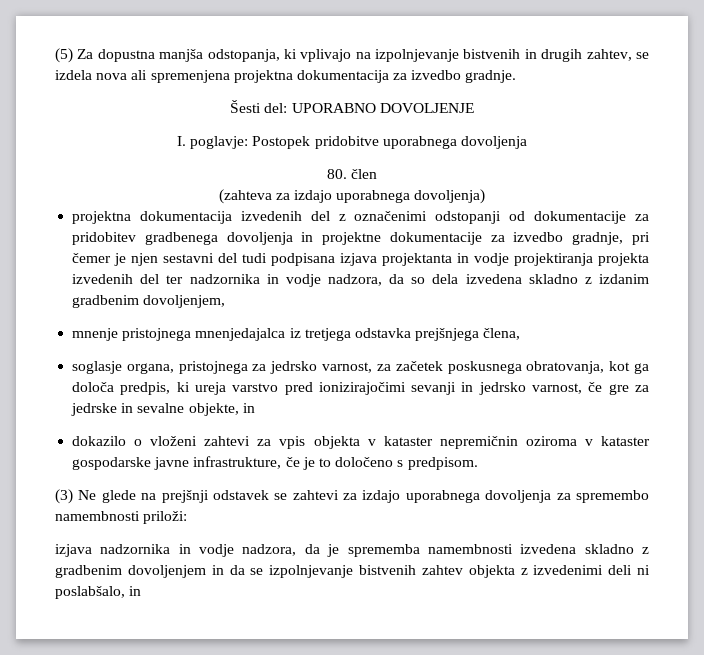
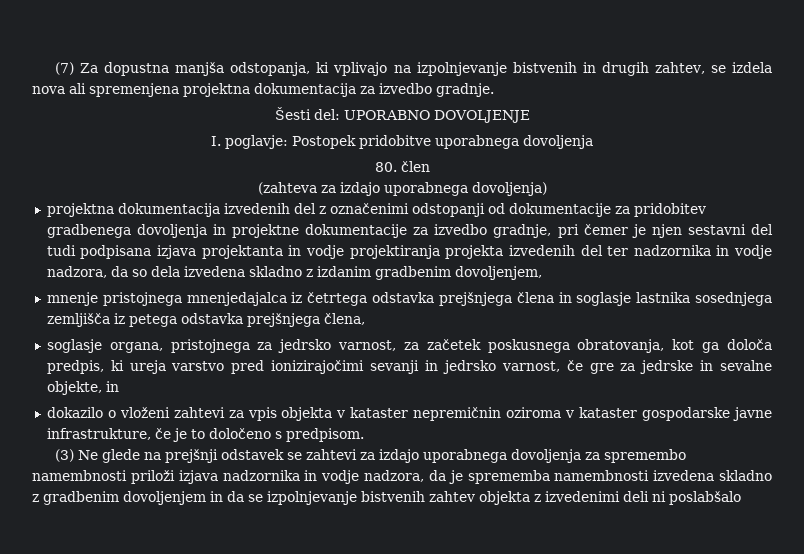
- (5) Za dopustna manjša odstopanja, ki vplivajo na izpolnjevanje bistvenih in drugih zahtev, se izdela nova ali spremenjena projektna dokumentacija za izvedbo gradnje.
+ (7) Za dopustna manjša odstopanja, ki vplivajo na izpolnjevanje bistvenih in drugih zahtev, se izdela nova ali spremenjena projektna dokumentacija za izvedbo gradnje.
- mnenje pristojnega mnenjedajalca iz tretjega odstavka prejšnjega člena,
+ mnenje pristojnega mnenjedajalca iz četrtega odstavka prejšnjega člena in soglasje lastnika sosednjega zemljišča iz petega odstavka prejšnjega člena,
- (3) Ne glede na prejšnji odstavek se zahtevi za izdajo uporabnega dovoljenja za spremembo namembnosti priloži:
- izjava nadzornika in vodje nadzora, da je sprememba namembnosti izvedena skladno z gradbenim dovoljenjem in da se izpolnjevanje bistvenih zahtev objekta z izvedenimi deli ni poslabšalo, in
+ (3) Ne glede na prejšnji odstavek se zahtevi za izdajo uporabnega dovoljenja za spremembo namembnosti priloži izjava nadzornika in vodje nadzora, da je sprememba namembnosti izvedena skladno z gradbenim dovoljenjem in da se izpolnjevanje bistvenih zahtev objekta z izvedenimi deli ni poslabšalo

